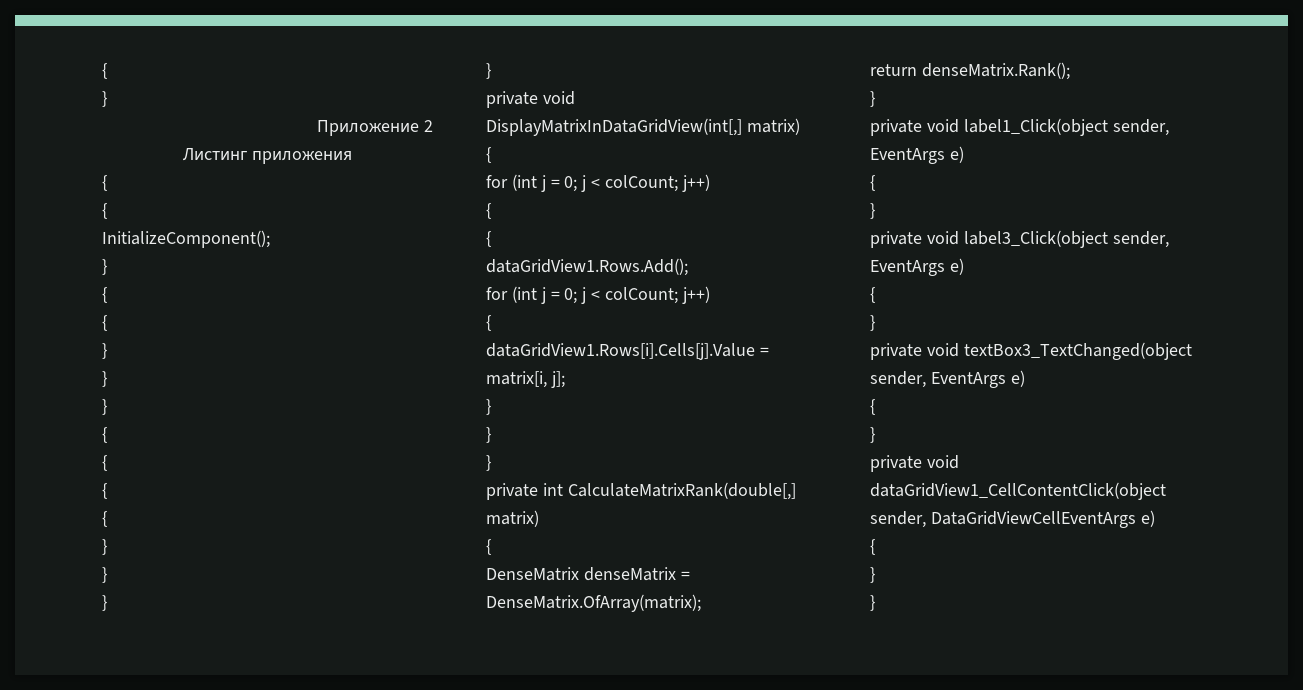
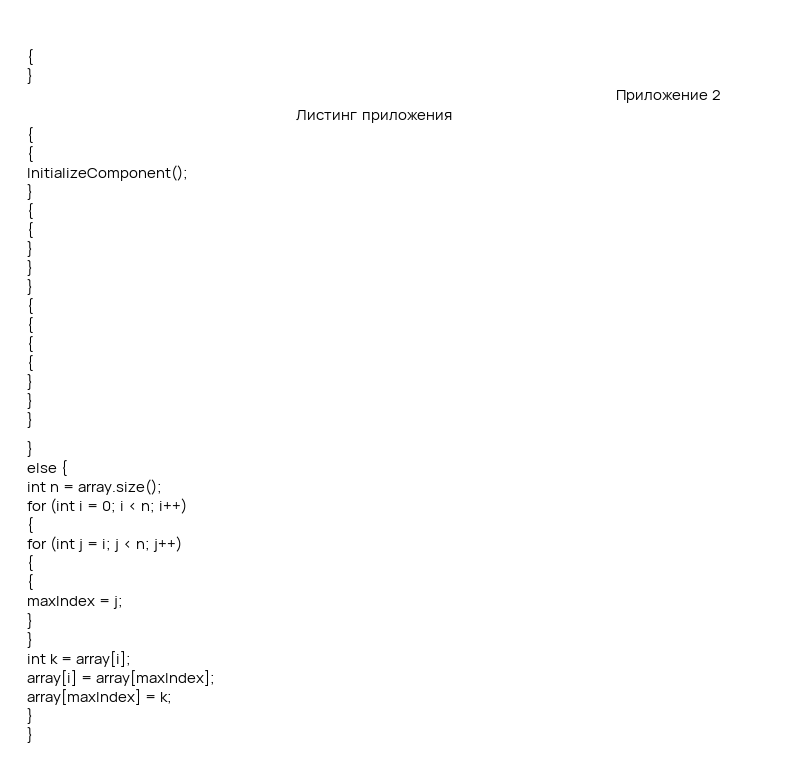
- private void DisplayMatrixInDataGridView(int[,] matrix)
+ else {
+ int n = array.size();
+ for (int i = 0; i < n; i++)
  {
- for (int j = 0; j < colCount; j++)
+ for (int j = i; j < n; j++)
- dataGridView1.Rows.Add();
- for (int j = 0; j < colCount; j++)
- {
- dataGridView1.Rows[i].Cells[j].Value = matrix[i, j];
+ maxIndex = j;
  }
  }
- }
- private int CalculateMatrixRank(double[,] matrix)
- {
- DenseMatrix denseMatrix = DenseMatrix.OfArray(matrix);
- return denseMatrix.Rank();
- }
- private void label1_Click(object sender, EventArgs e)
- {
- }
- private void label3_Click(object sender, EventArgs e)
- {
- }
- private void textBox3_TextChanged(object sender, EventArgs e)
- {
- }
- private void dataGridView1_CellContentClick(object sender, DataGridViewCellEventArgs e)
- {
+ int k = array[i];
+ array[i] = array[maxIndex];
+ array[maxIndex] = k;

